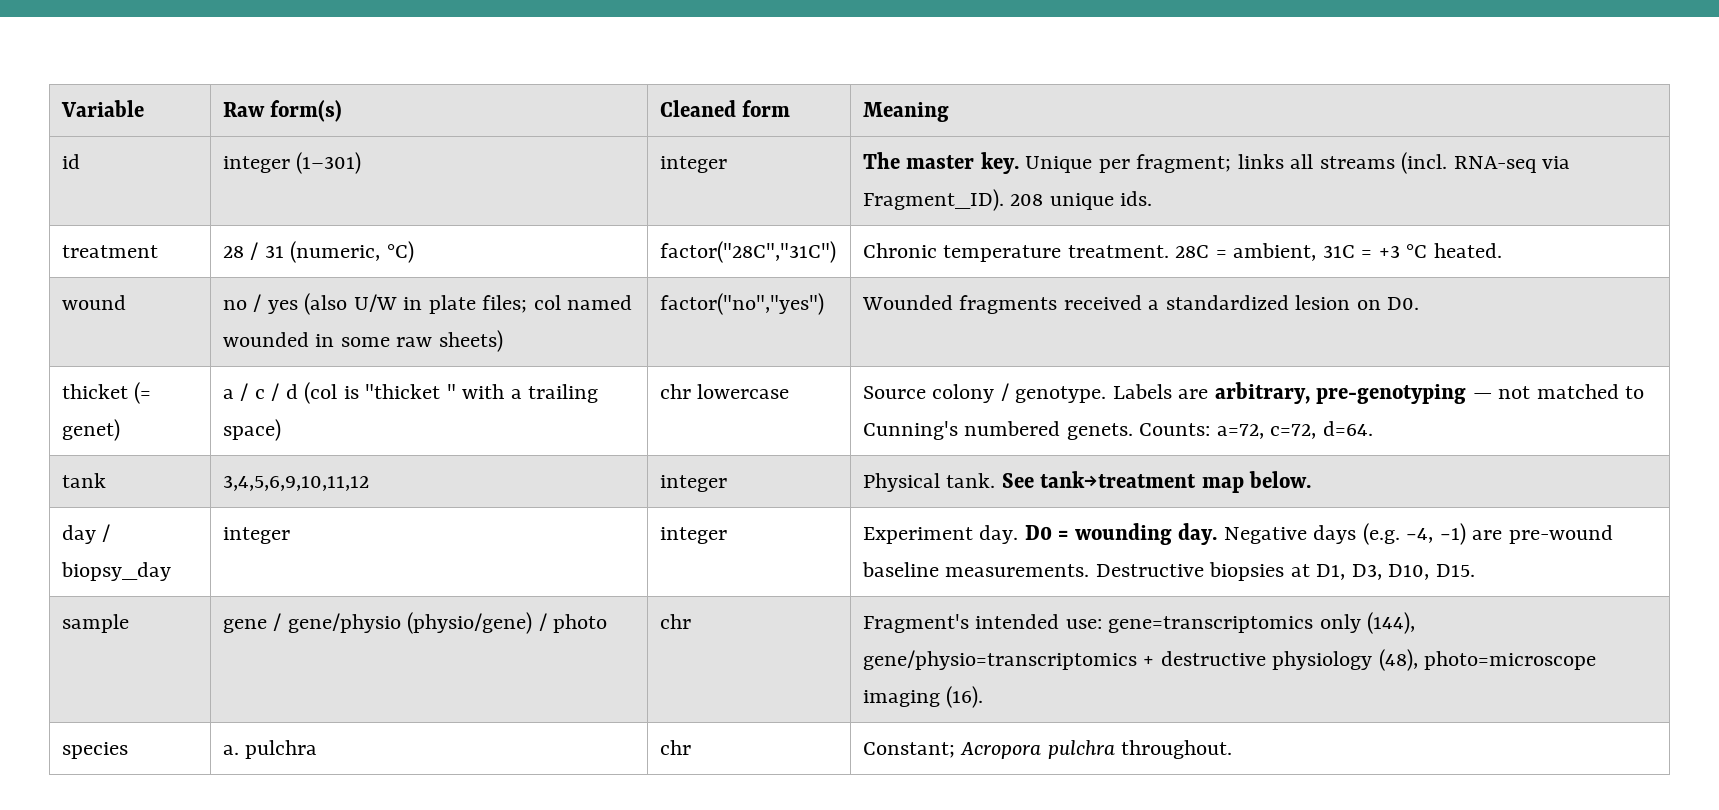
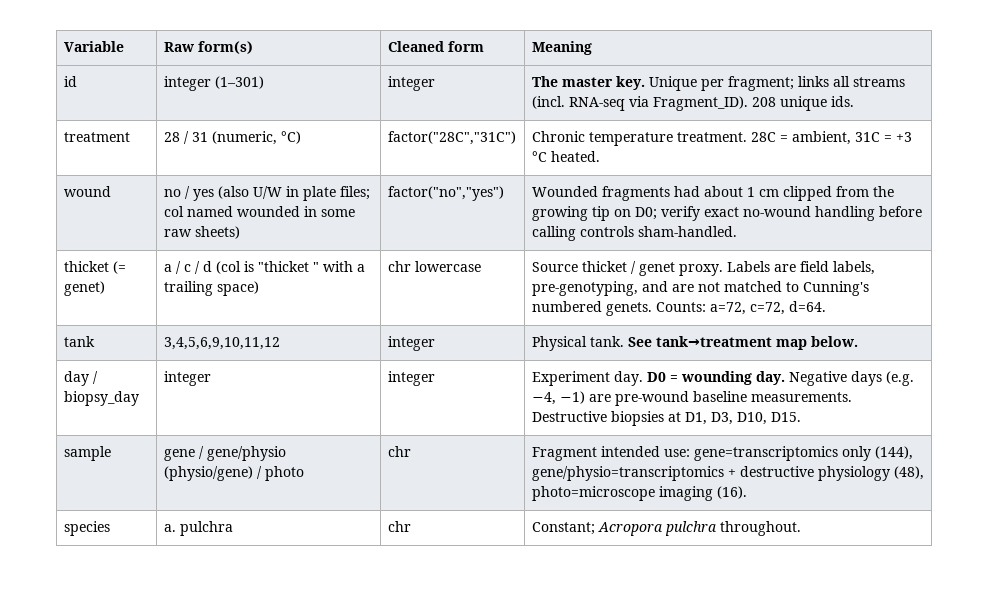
- wound | no / yes (also U/W in plate files; col named wounded in some raw sheets) | factor("no","yes") | Wounded fragments received a standardized lesion on D0.
+ wound | no / yes (also U/W in plate files; col named wounded in some raw sheets) | factor("no","yes") | Wounded fragments had about 1 cm clipped from the growing tip on D0; verify exact no-wound handling before calling controls sham-handled.
- thicket (= genet) | a / c / d (col is "thicket " with a trailing space) | chr lowercase | Source colony / genotype. Labels are arbitrary, pre-genotyping — not matched to Cunning's numbered genets. Counts: a=72, c=72, d=64.
+ thicket (= genet) | a / c / d (col is "thicket " with a trailing space) | chr lowercase | Source thicket / genet proxy. Labels are field labels, pre-genotyping, and are not matched to Cunning's numbered genets. Counts: a=72, c=72, d=64.
- sample | gene / gene/physio (physio/gene) / photo | chr | Fragment's intended use: gene=transcriptomics only (144), gene/physio=transcriptomics + destructive physiology (48), photo=microscope imaging (16).
+ sample | gene / gene/physio (physio/gene) / photo | chr | Fragment intended use: gene=transcriptomics only (144), gene/physio=transcriptomics + destructive physiology (48), photo=microscope imaging (16).

